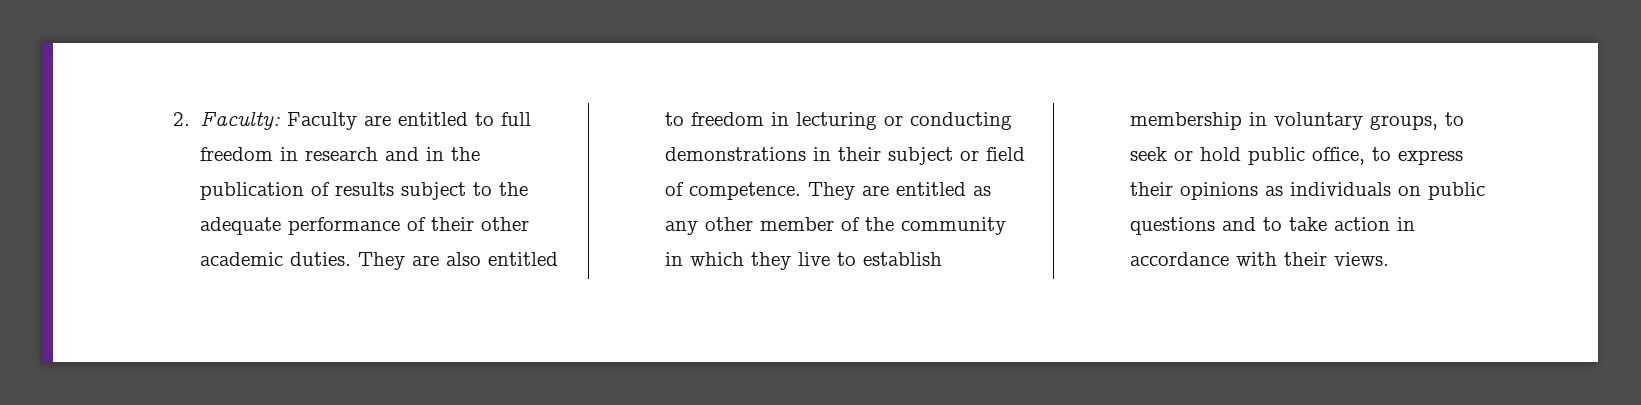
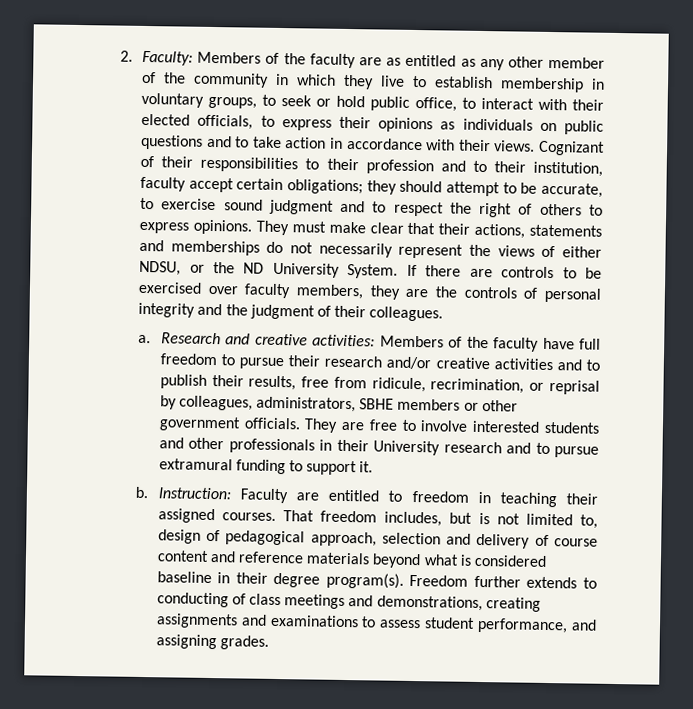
- 2. Faculty: Faculty are entitled to full freedom in research and in the publication of results subject to the adequate performance of their other academic duties. They are also entitled to freedom in lecturing or conducting demonstrations in their subject or field of competence. They are entitled as any other member of the community in which they live to establish membership in voluntary groups, to seek or hold public office, to express their opinions as individuals on public questions and to take action in accordance with their views.
+ 2. Faculty: Members of the faculty are as entitled as any other member of the community in which they live to establish membership in voluntary groups, to seek or hold public office, to interact with their elected officials, to express their opinions as individuals on public questions and to take action in accordance with their views.
+ Cognizant of their responsibilities to their profession and to their institution, faculty accept certain obligations; they should attempt to be accurate, to exercise sound judgment and to respect the right of others to express opinions. They must make clear that their actions, statements and memberships do not necessarily represent the views of either NDSU, or the ND University System. If there are controls to be exercised over faculty members, they are the controls of personal integrity and the judgment of their colleagues.
+ a. Research and creative activities: Members of the faculty have full freedom to pursue their research and/or creative activities and to publish their results, free from ridicule, recrimination, or reprisal by colleagues, administrators, SBHE members or other government officials. They are free to involve interested students and other professionals in their University research and to pursue extramural funding to support it.
+ b. Instruction: Faculty are entitled to freedom in teaching their assigned courses. That freedom includes, but is not limited to, design of pedagogical approach, selection and delivery of course content and reference materials beyond what is considered baseline in their degree program(s). Freedom further extends to conducting of class meetings and demonstrations, creating assignments and examinations to assess student performance, and assigning grades.

